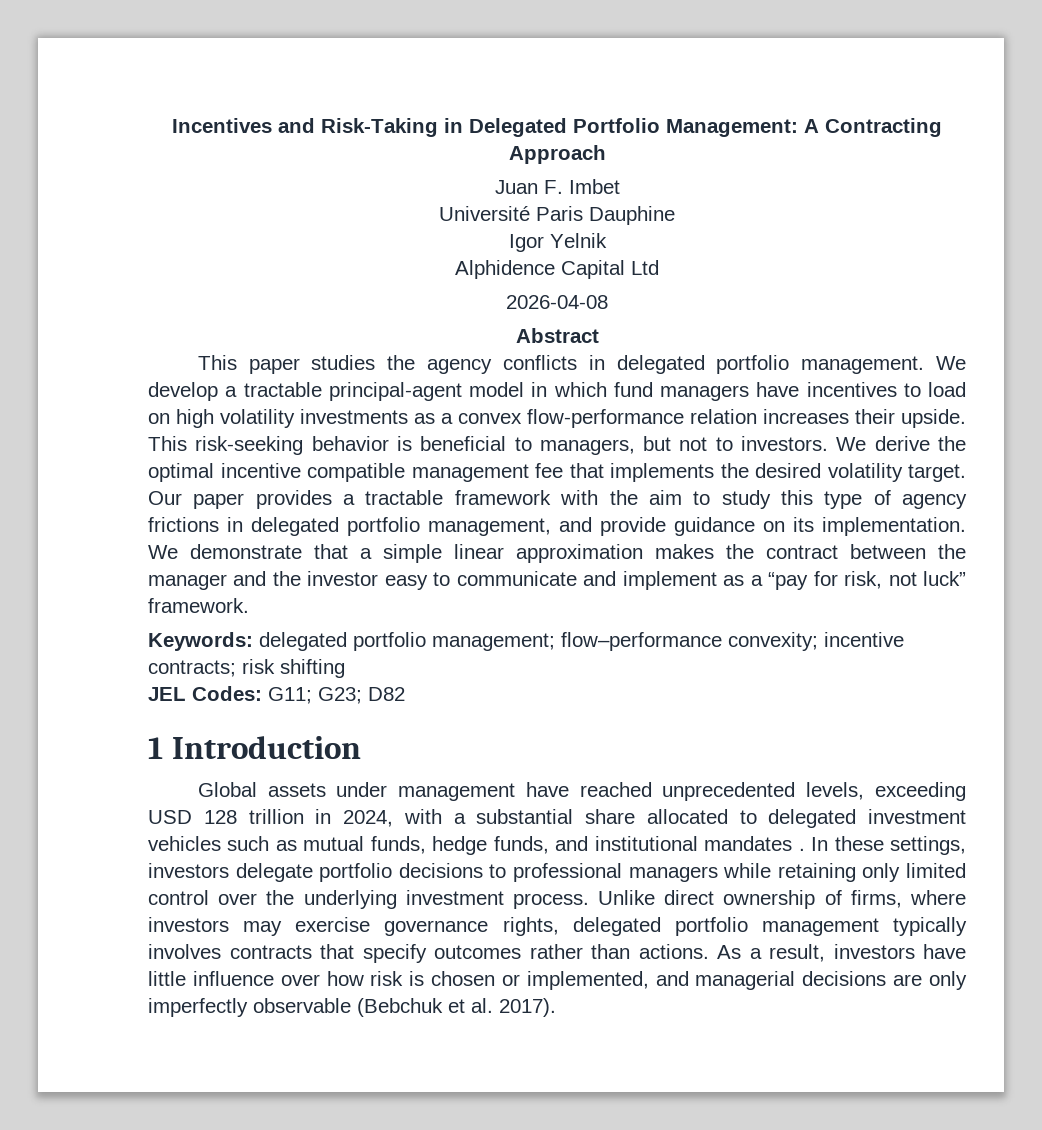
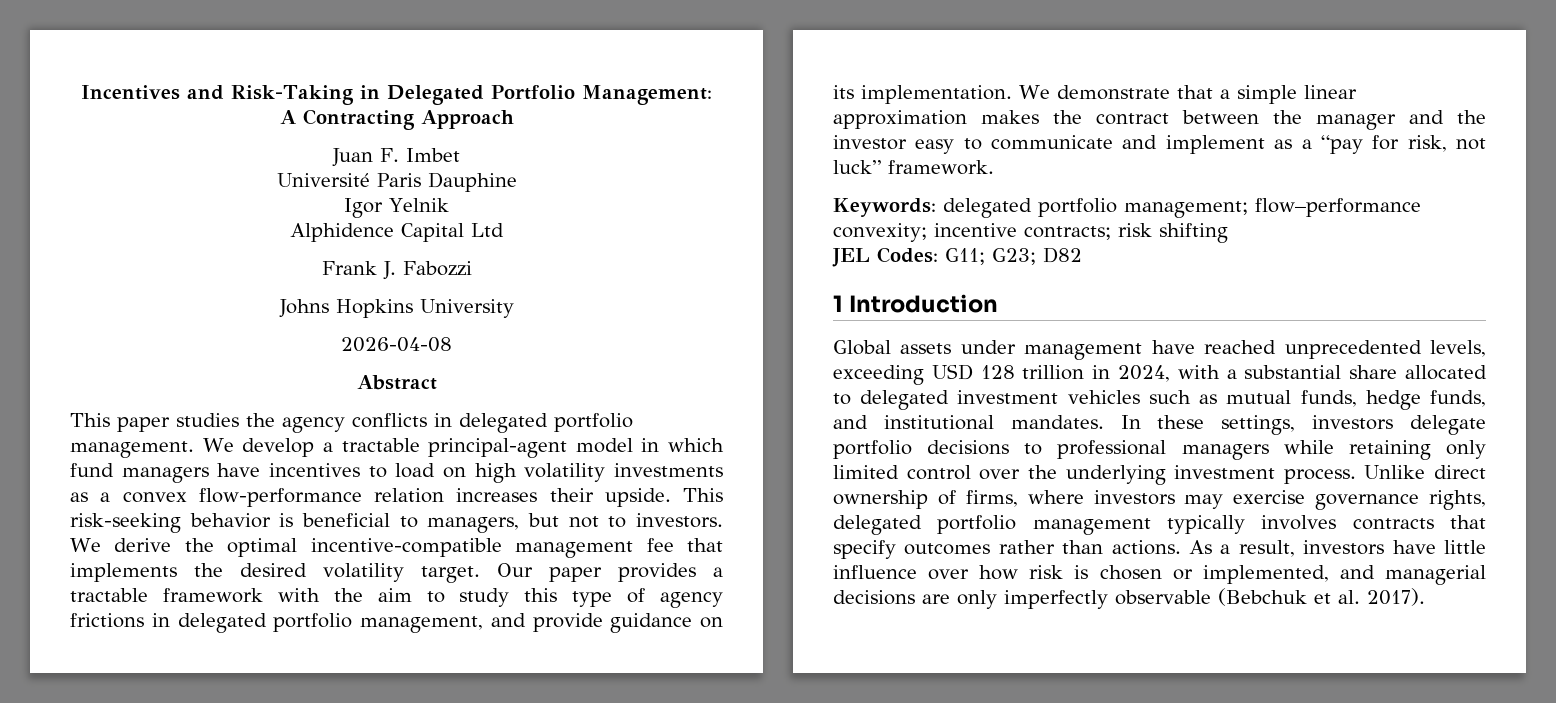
+ Frank J. Fabozzi
+ Johns Hopkins University
- We derive the optimal incentive compatible management fee that implements the desired volatility target.
+ We derive the optimal incentive-compatible management fee that implements the desired volatility target.
- Global assets under management have reached unprecedented levels, exceeding USD 128 trillion in 2024, with a substantial share allocated to delegated investment vehicles such as mutual funds, hedge funds, and institutional mandates .
+ Global assets under management have reached unprecedented levels, exceeding USD 128 trillion in 2024, with a substantial share allocated to delegated investment vehicles such as mutual funds, hedge funds, and institutional mandates.

